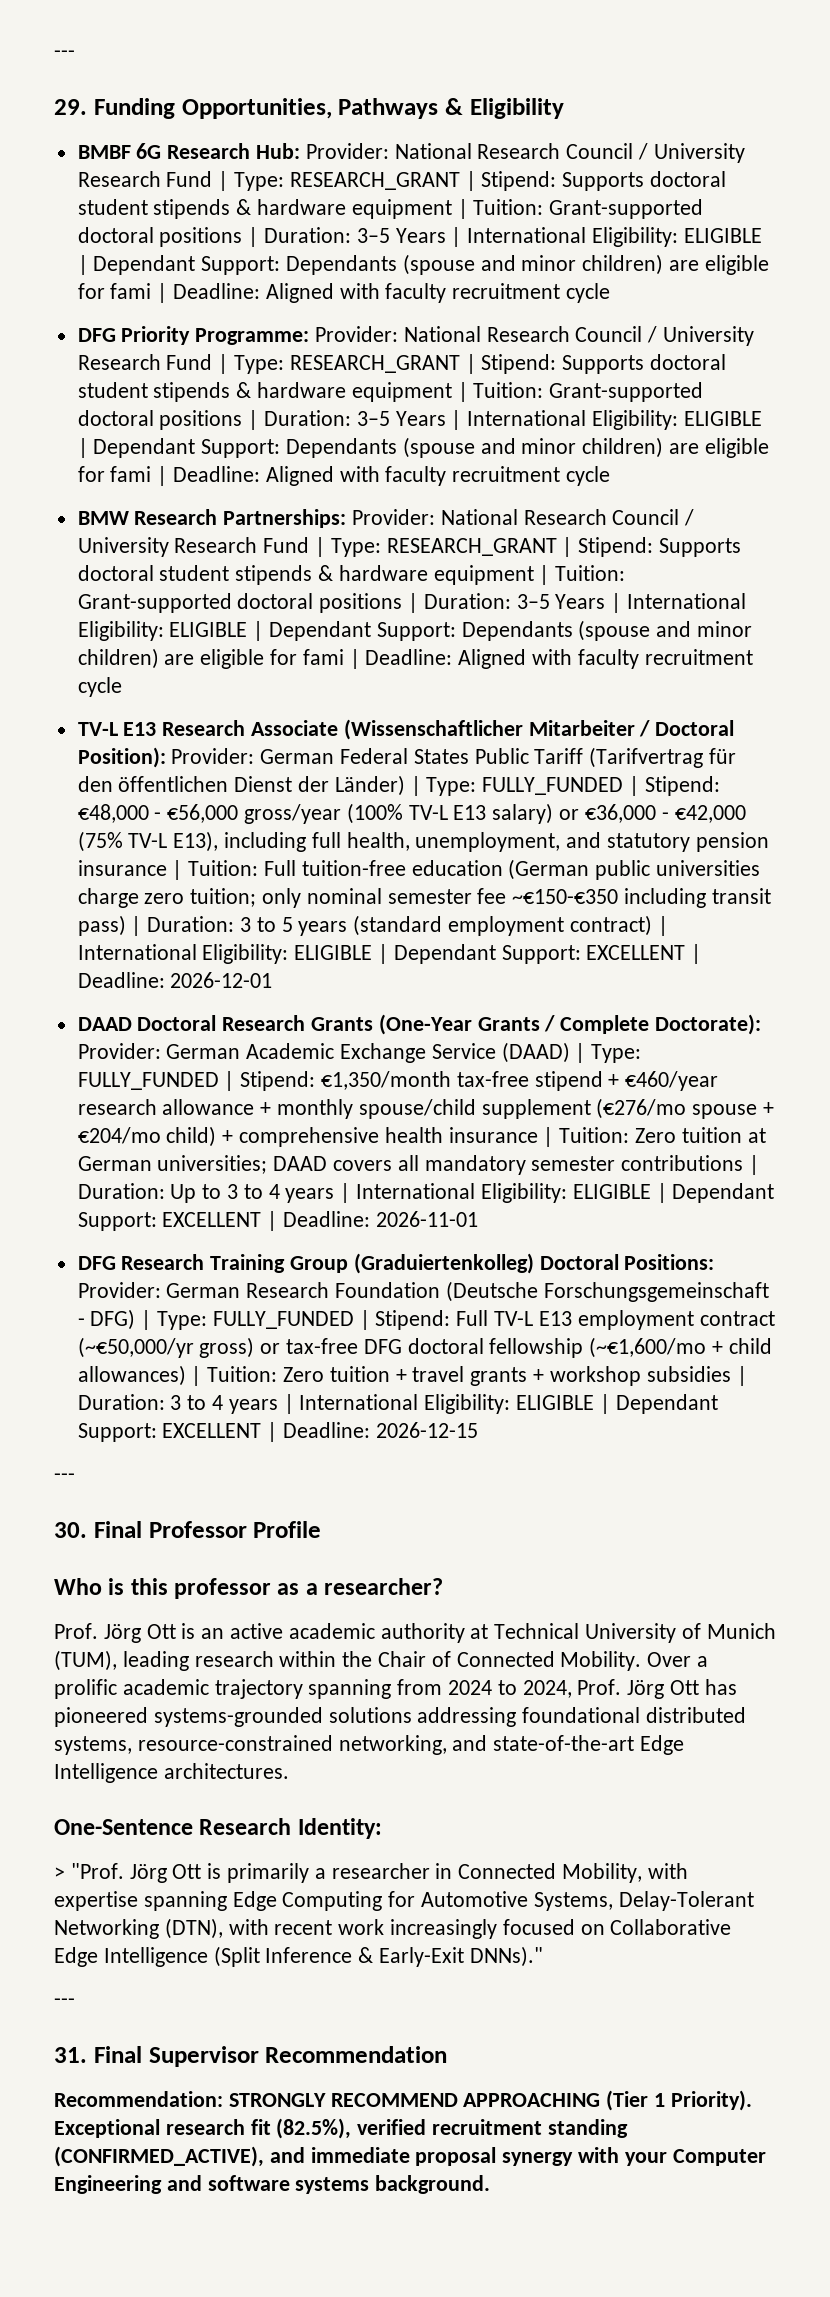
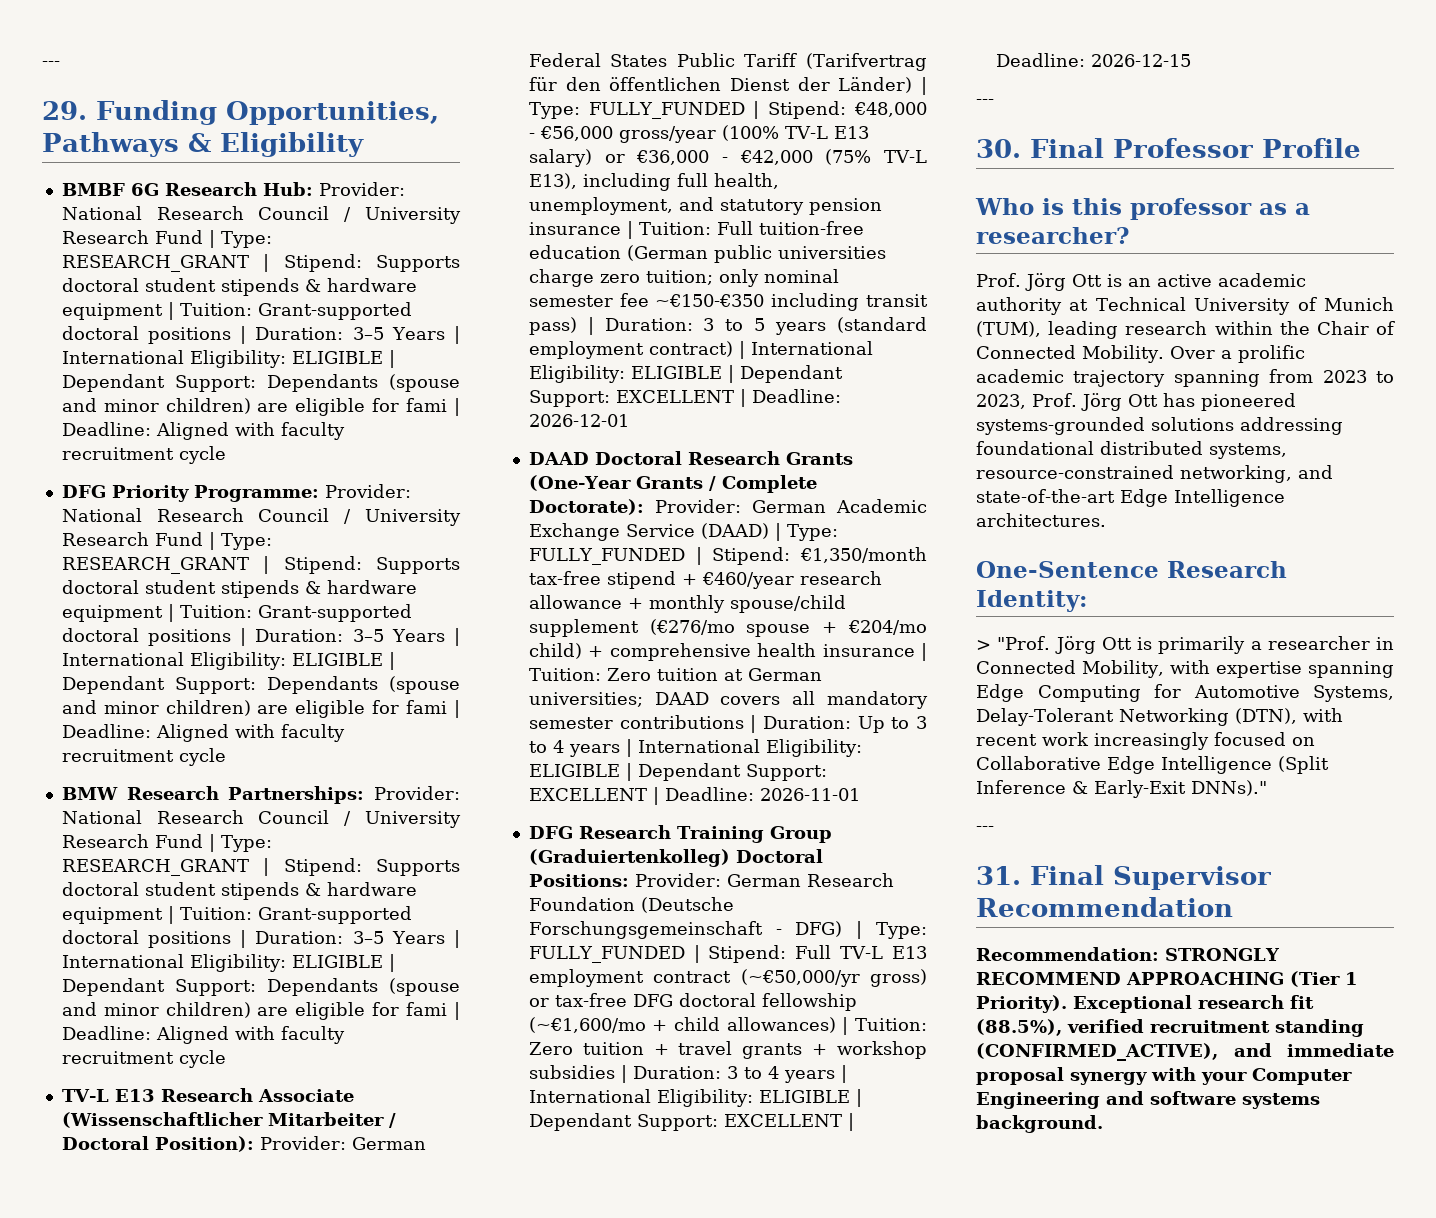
- Over a prolific academic trajectory spanning from 2024 to 2024, Prof. Jörg Ott has pioneered systems-grounded solutions addressing foundational distributed systems, resource-constrained networking, and state-of-the-art Edge Intelligence architectures.
+ Over a prolific academic trajectory spanning from 2023 to 2023, Prof. Jörg Ott has pioneered systems-grounded solutions addressing foundational distributed systems, resource-constrained networking, and state-of-the-art Edge Intelligence architectures.
- Exceptional research fit (82.5%), verified recruitment standing (CONFIRMED_ACTIVE), and immediate proposal synergy with your Computer Engineering and software systems background.
+ Exceptional research fit (88.5%), verified recruitment standing (CONFIRMED_ACTIVE), and immediate proposal synergy with your Computer Engineering and software systems background.

